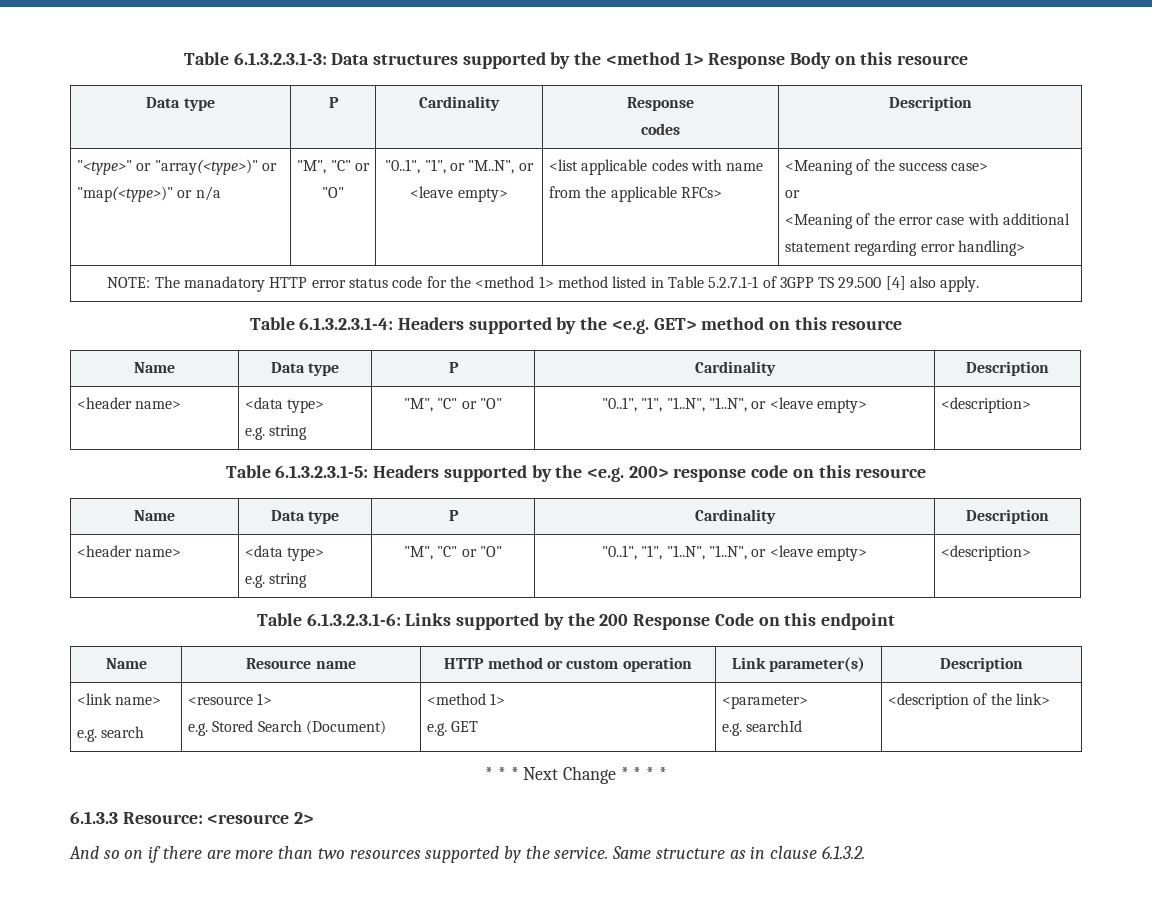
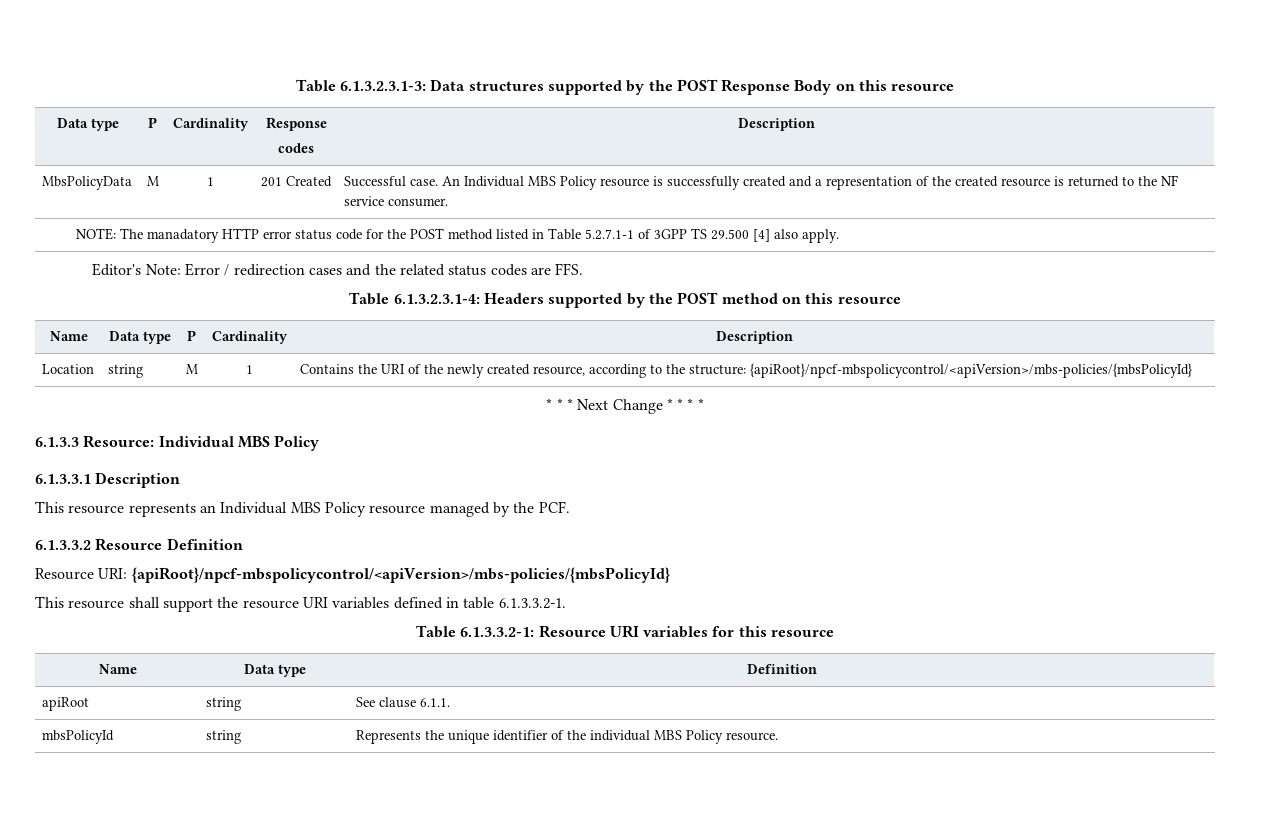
- Table 6.1.3.2.3.1-3: Data structures supported by the <method 1> Response Body on this resource
+ Table 6.1.3.2.3.1-3: Data structures supported by the POST Response Body on this resource
- "<type>" or "array(<type>)" or "map(<type>)" or n/a | "M", "C" or "O" | "0..1", "1", or "M..N", or <leave empty> | <list applicable codes with name from the applicable RFCs> | <Meaning of the success case>
- or
- <Meaning of the error case with additional statement regarding error handling>
+ MbsPolicyData | M | 1 | 201 Created | Successful case. An Individual MBS Policy resource is successfully created and a representation of the created resource is returned to the NF service consumer.
- NOTE: The manadatory HTTP error status code for the <method 1> method listed in Table 5.2.7.1-1 of 3GPP TS 29.500 [4] also apply.
+ NOTE: The manadatory HTTP error status code for the POST method listed in Table 5.2.7.1-1 of 3GPP TS 29.500 [4] also apply.
+ Editor's Note: Error / redirection cases and the related status codes are FFS.
- Table 6.1.3.2.3.1-4: Headers supported by the <e.g. GET> method on this resource
+ Table 6.1.3.2.3.1-4: Headers supported by the POST method on this resource
  Name | Data type | P | Cardinality | Description
- <header name> | <data type>
- e.g. string | "M", "C" or "O" | "0..1", "1", "1..N", "1..N", or <leave empty> | <description>
- Table 6.1.3.2.3.1-5: Headers supported by the <e.g. 200> response code on this resource
- Name | Data type | P | Cardinality | Description
- <header name> | <data type>
- e.g. string | "M", "C" or "O" | "0..1", "1", "1..N", "1..N", or <leave empty> | <description>
- Table 6.1.3.2.3.1-6: Links supported by the 200 Response Code on this endpoint
- Name | Resource name | HTTP method or custom operation | Link parameter(s) | Description
- <link name>
- e.g. search | <resource 1>
- e.g. Stored Search (Document) | <method 1>
- e.g. GET | <parameter>
- e.g. searchId | <description of the link>
+ Location | string | M | 1 | Contains the URI of the newly created resource, according to the structure: {apiRoot}/npcf-mbspolicycontrol/<apiVersion>/mbs-policies/{mbsPolicyId}
- 6.1.3.3 Resource: <resource 2>
- And so on if there are more than two resources supported by the service. Same structure as in clause 6.1.3.2.
+ 6.1.3.3 Resource: Individual MBS Policy
+ 6.1.3.3.1 Description
+ This resource represents an Individual MBS Policy resource managed by the PCF.
+ 6.1.3.3.2 Resource Definition
+ Resource URI: {apiRoot}/npcf-mbspolicycontrol/<apiVersion>/mbs-policies/{mbsPolicyId}
+ This resource shall support the resource URI variables defined in table 6.1.3.3.2-1.
+ Table 6.1.3.3.2-1: Resource URI variables for this resource
+ Name | Data type | Definition
+ apiRoot | string | See clause 6.1.1.
+ mbsPolicyId | string | Represents the unique identifier of the individual MBS Policy resource.

